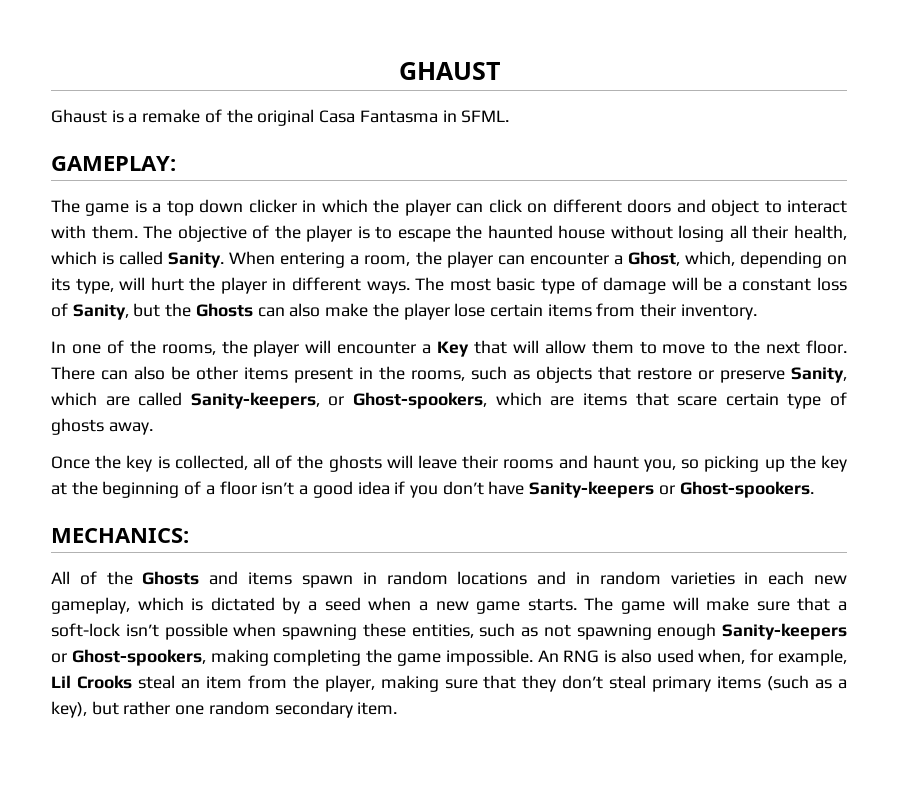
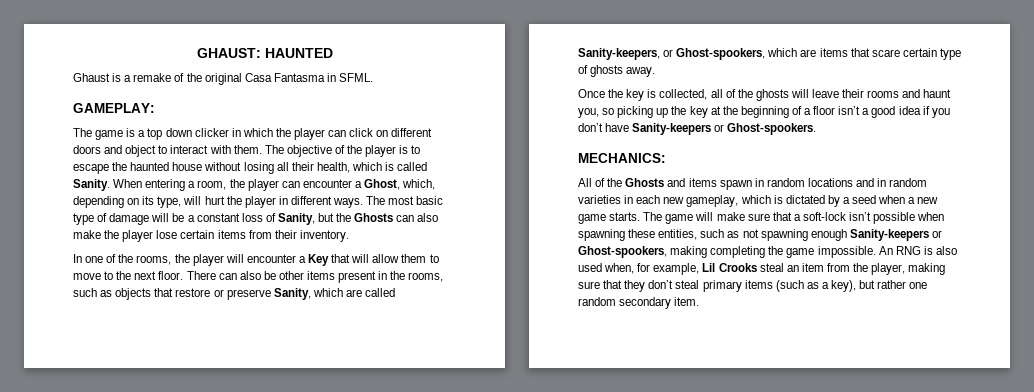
- GHAUST
+ GHAUST: HAUNTED

